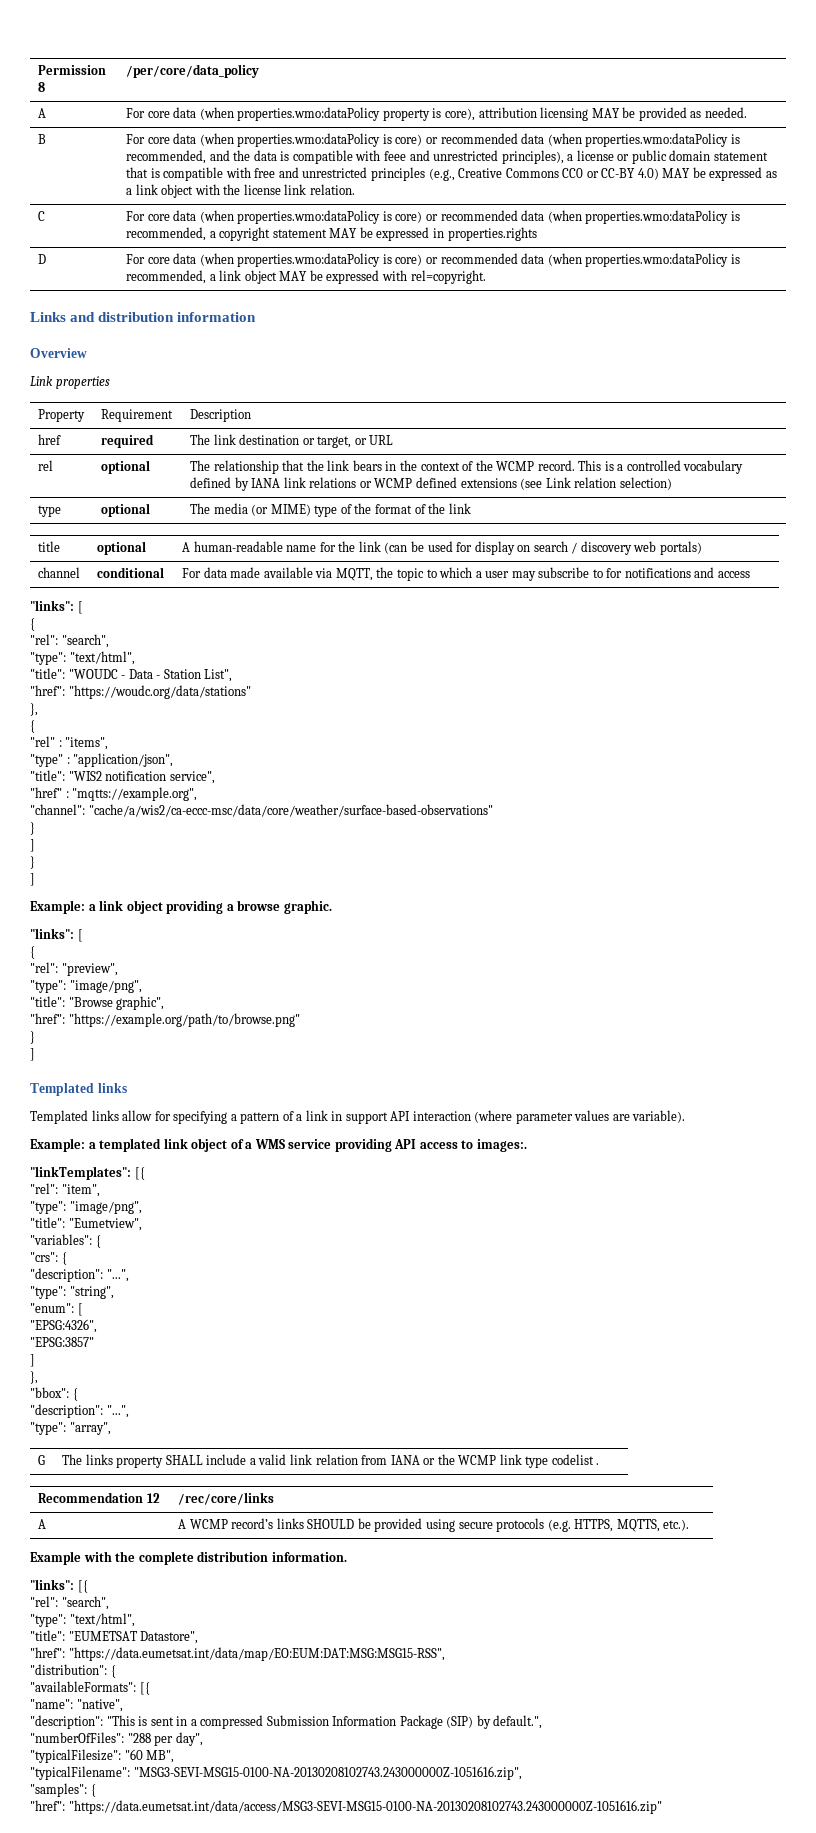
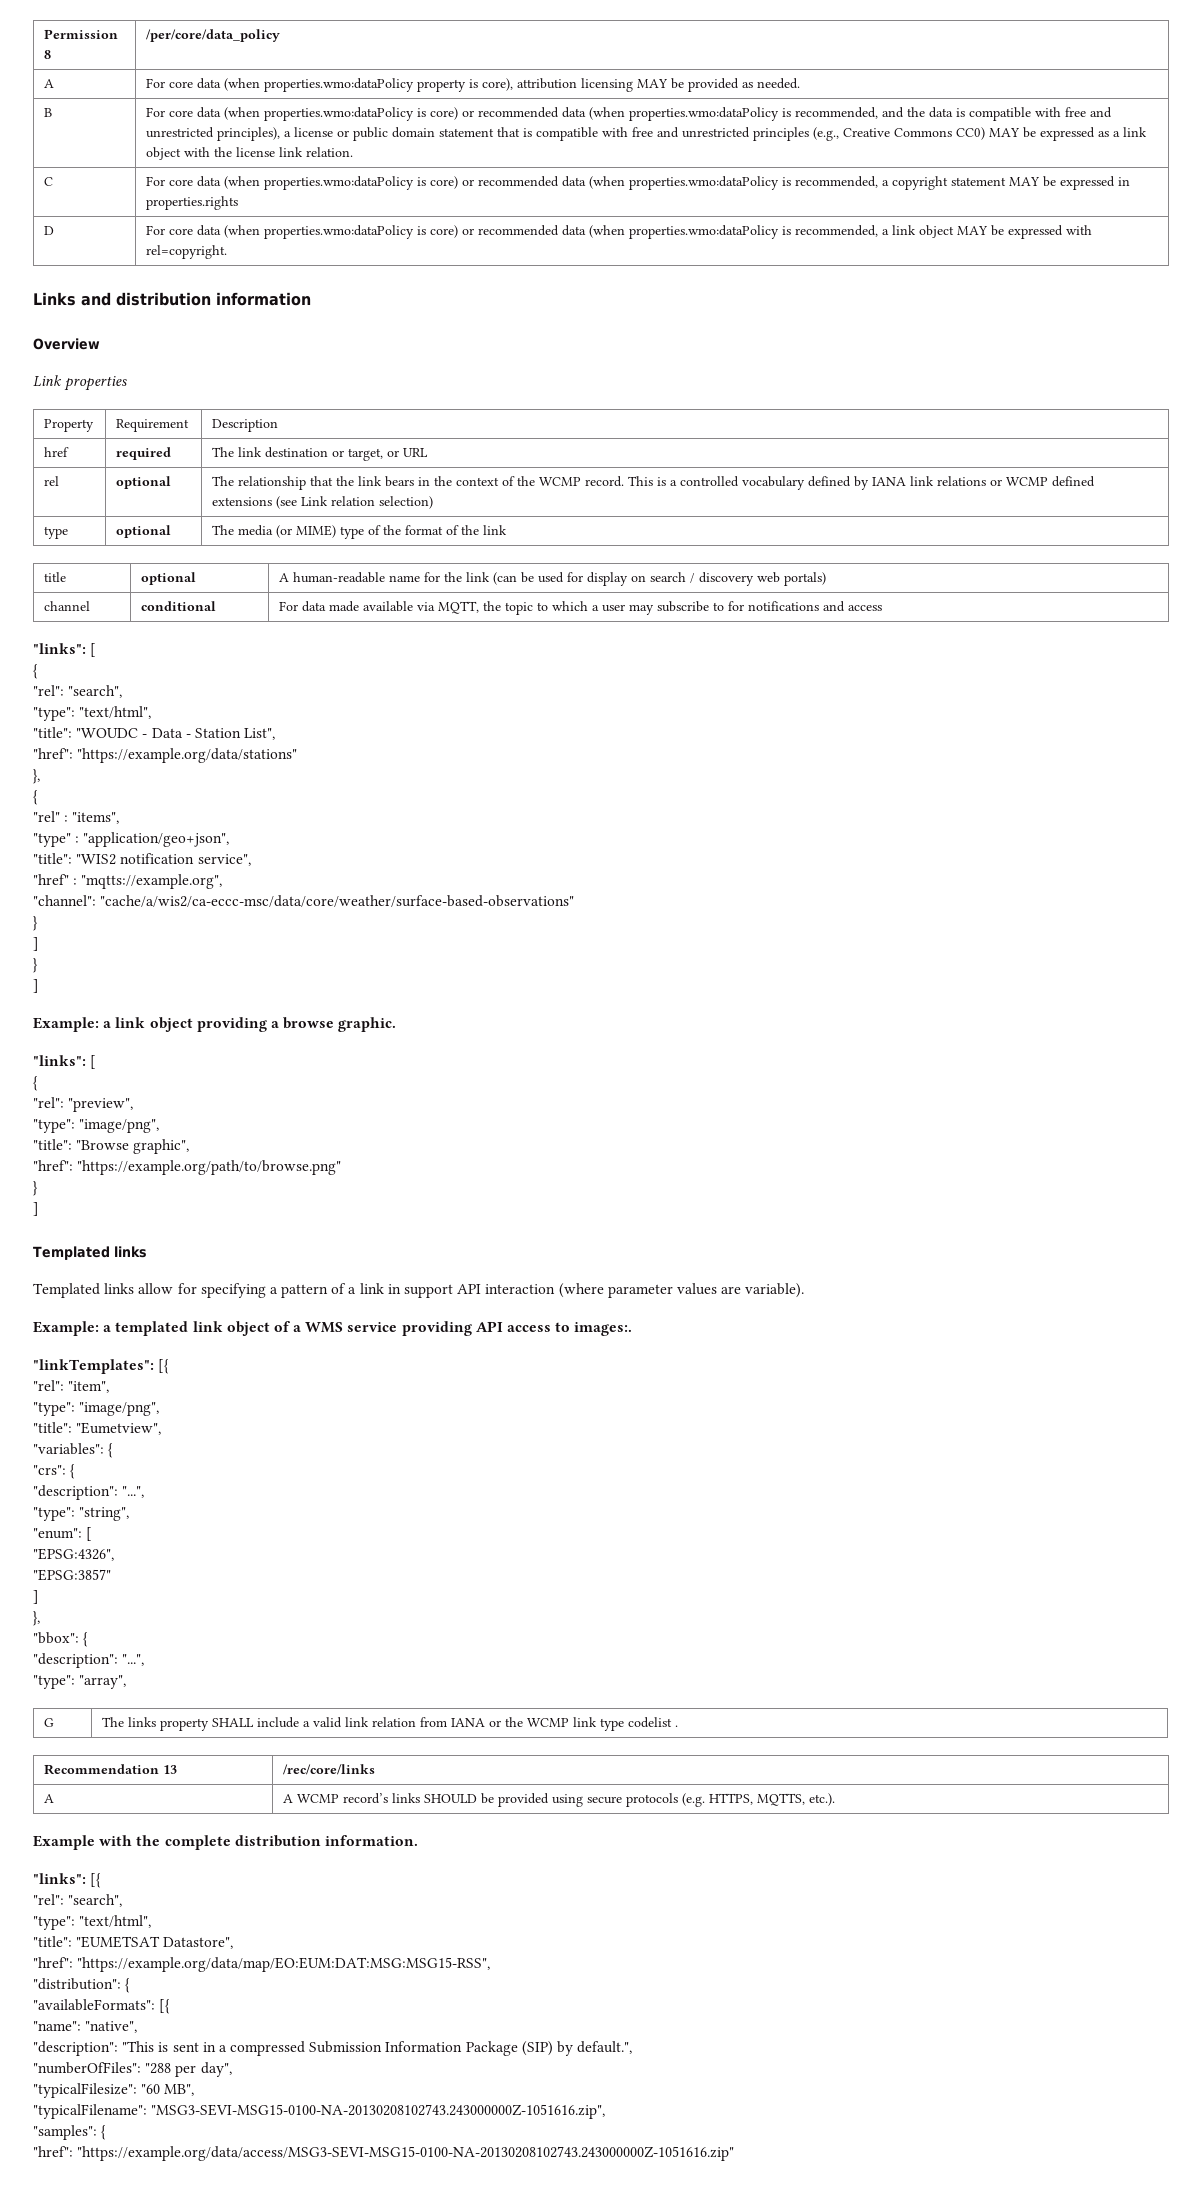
- For core data (when properties.wmo:dataPolicy is core) or recommended data (when properties.wmo:dataPolicy is recommended, and the data is compatible with feee and unrestricted principles), a license or public domain statement that is compatible with free and unrestricted principles (e.g., Creative Commons CC0 or CC-BY 4.0) MAY be expressed as a link object with the license link relation.
+ For core data (when properties.wmo:dataPolicy is core) or recommended data (when properties.wmo:dataPolicy is recommended, and the data is compatible with free and unrestricted principles), a license or public domain statement that is compatible with free and unrestricted principles (e.g., Creative Commons CC0) MAY be expressed as a link object with the license link relation.
- "href": "https://woudc.org/data/stations"
+ "href": "https://example.org/data/stations"
- "type" : "application/json",
+ "type" : "application/geo+json",
- Recommendation 12 | /rec/core/links
+ Recommendation 13 | /rec/core/links
- "href": "https://data.eumetsat.int/data/map/EO:EUM:DAT:MSG:MSG15-RSS",
+ "href": "https://example.org/data/map/EO:EUM:DAT:MSG:MSG15-RSS",
- "href": "https://data.eumetsat.int/data/access/MSG3-SEVI-MSG15-0100-NA-20130208102743.243000000Z-1051616.zip"
+ "href": "https://example.org/data/access/MSG3-SEVI-MSG15-0100-NA-20130208102743.243000000Z-1051616.zip"

